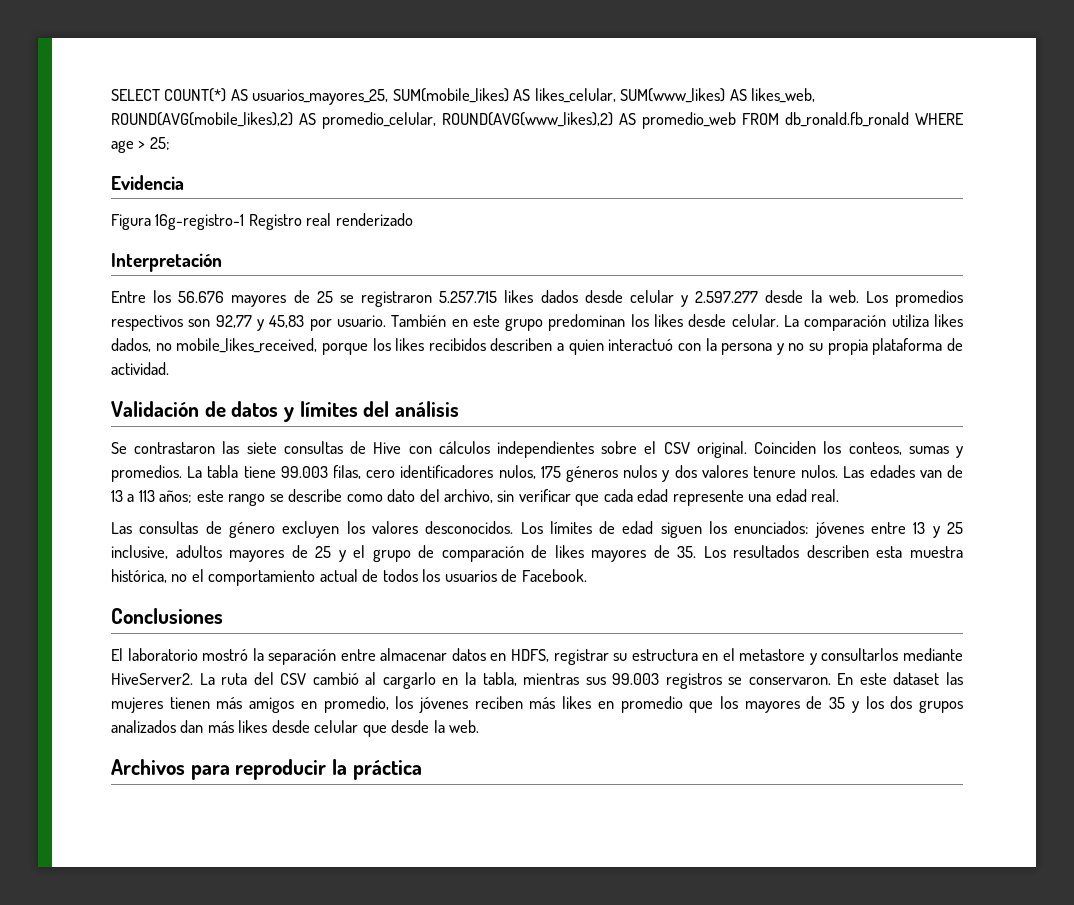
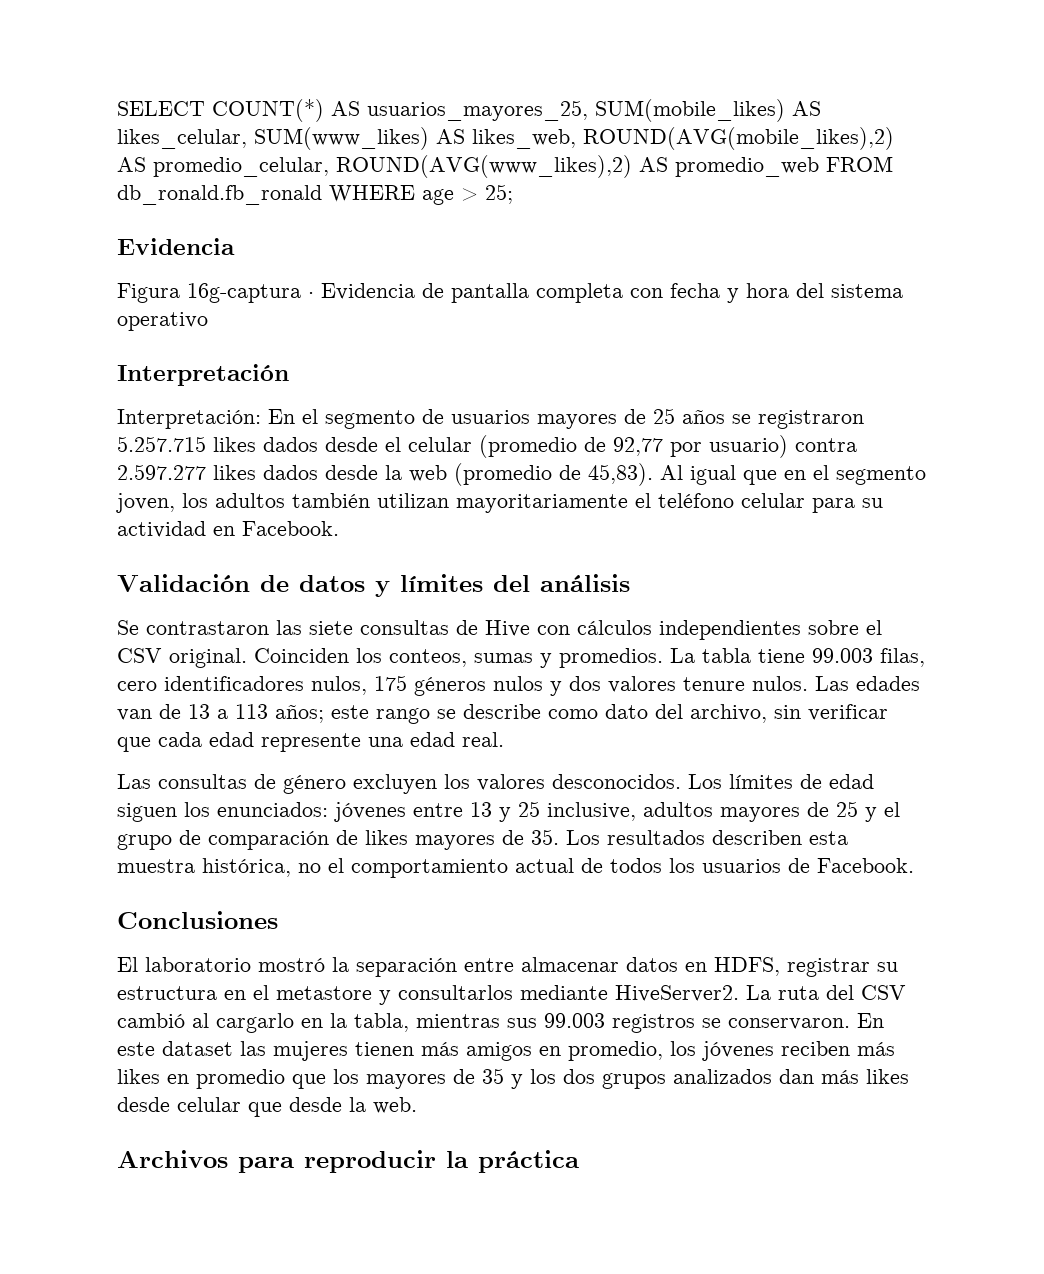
- Figura 16g-registro-1 Registro real renderizado
+ Figura 16g-captura · Evidencia de pantalla completa con fecha y hora del sistema operativo
  Interpretación
- Entre los 56.676 mayores de 25 se registraron 5.257.715 likes dados desde celular y 2.597.277 desde la web. Los promedios respectivos son 92,77 y 45,83 por usuario. También en este grupo predominan los likes desde celular. La comparación utiliza likes dados, no mobile_likes_received, porque los likes recibidos describen a quien interactuó con la persona y no su propia plataforma de actividad.
+ Interpretación: En el segmento de usuarios mayores de 25 años se registraron 5.257.715 likes dados desde el celular (promedio de 92,77 por usuario) contra 2.597.277 likes dados desde la web (promedio de 45,83). Al igual que en el segmento joven, los adultos también utilizan mayoritariamente el teléfono celular para su actividad en Facebook.

